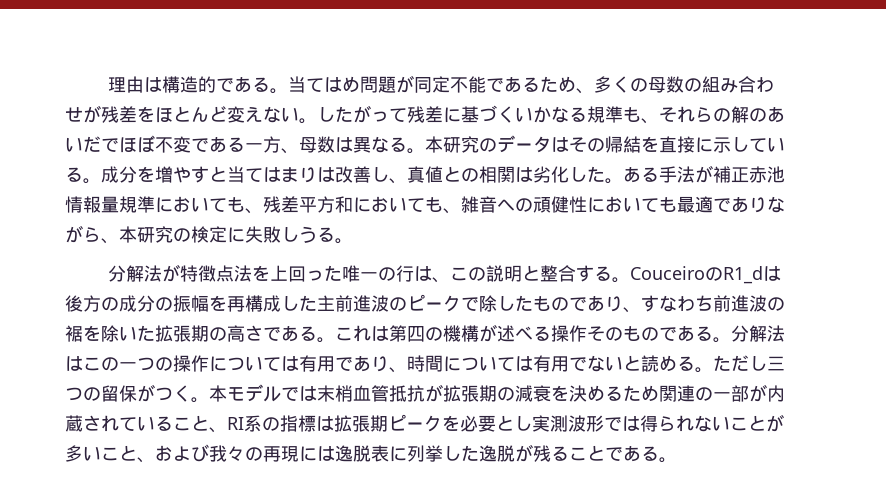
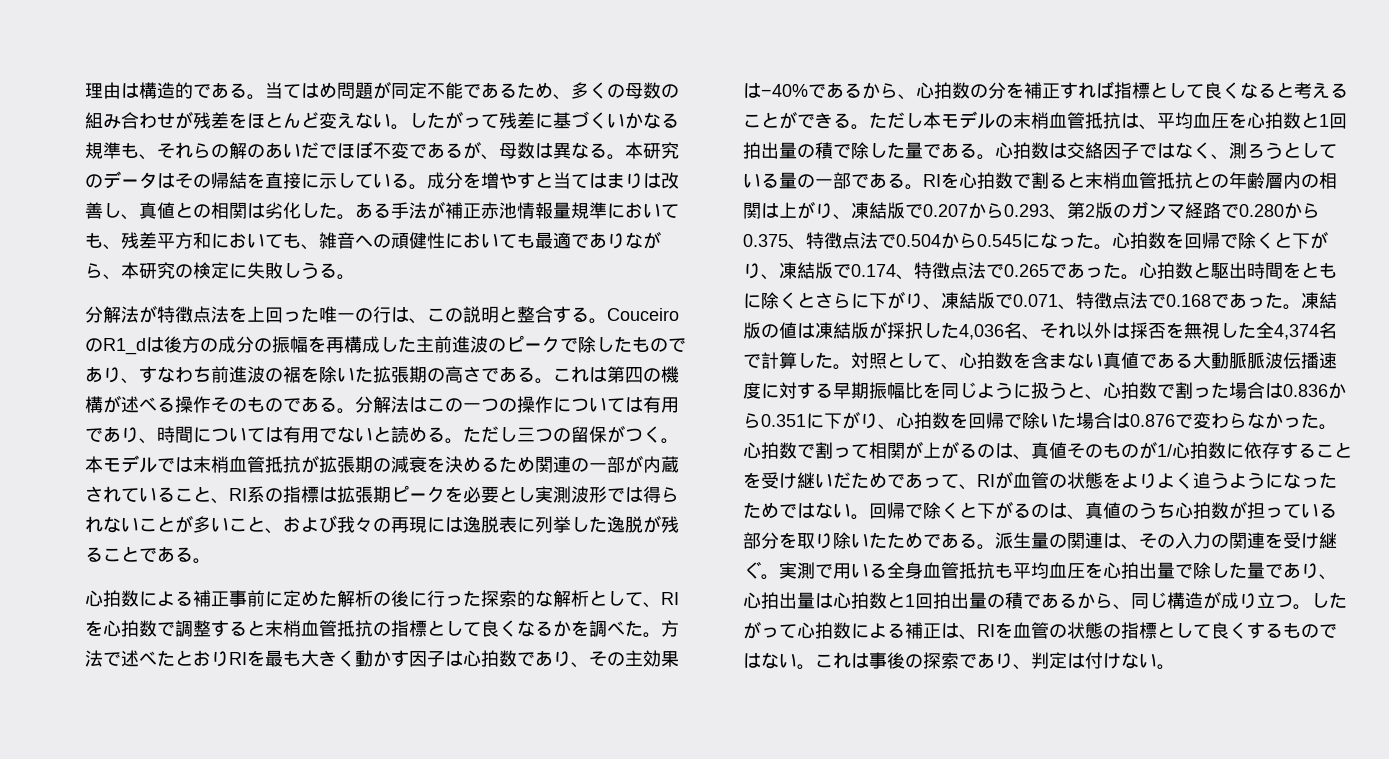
- したがって残差に基づくいかなる規準も、それらの解のあいだでほぼ不変である一方、母数は異なる。
+ したがって残差に基づくいかなる規準も、それらの解のあいだでほぼ不変であるが、母数は異なる。
+ 心拍数による補正事前に定めた解析の後に行った探索的な解析として、RIを心拍数で調整すると末梢血管抵抗の指標として良くなるかを調べた。方法で述べたとおりRIを最も大きく動かす因子は心拍数であり、その主効果は−40%であるから、心拍数の分を補正すれば指標として良くなると考えることができる。ただし本モデルの末梢血管抵抗は、平均血圧を心拍数と1回拍出量の積で除した量である。心拍数は交絡因子ではなく、測ろうとしている量の一部である。RIを心拍数で割ると末梢血管抵抗との年齢層内の相関は上がり、凍結版で0.207から0.293、第2版のガンマ経路で0.280から0.375、特徴点法で0.504から0.545になった。心拍数を回帰で除くと下がり、凍結版で0.174、特徴点法で0.265であった。心拍数と駆出時間をともに除くとさらに下がり、凍結版で0.071、特徴点法で0.168であった。凍結版の値は凍結版が採択した4,036名、それ以外は採否を無視した全4,374名で計算した。対照として、心拍数を含まない真値である大動脈脈波伝播速度に対する早期振幅比を同じように扱うと、心拍数で割った場合は0.836から0.351に下がり、心拍数を回帰で除いた場合は0.876で変わらなかった。心拍数で割って相関が上がるのは、真値そのものが1/心拍数に依存することを受け継いだためであって、RIが血管の状態をよりよく追うようになったためではない。回帰で除くと下がるのは、真値のうち心拍数が担っている部分を取り除いたためである。派生量の関連は、その入力の関連を受け継ぐ。実測で用いる全身血管抵抗も平均血圧を心拍出量で除した量であり、心拍出量は心拍数と1回拍出量の積であるから、同じ構造が成り立つ。したがって心拍数による補正は、RIを血管の状態の指標として良くするものではない。これは事後の探索であり、判定は付けない。

